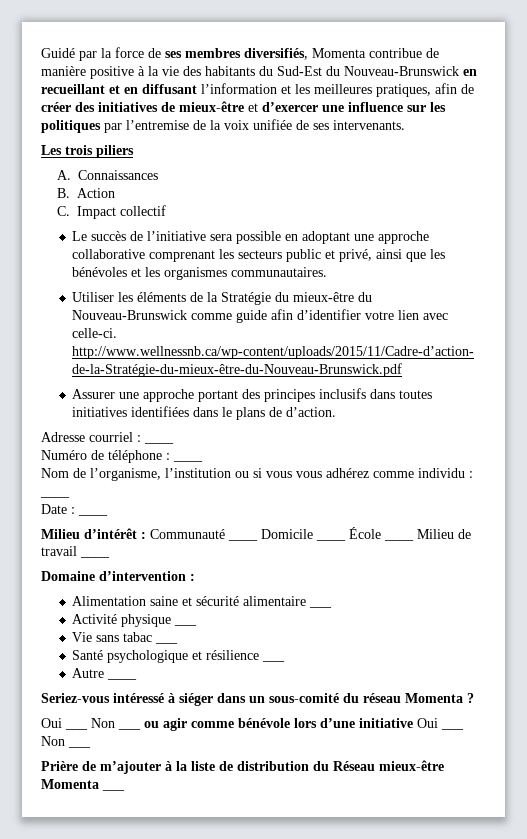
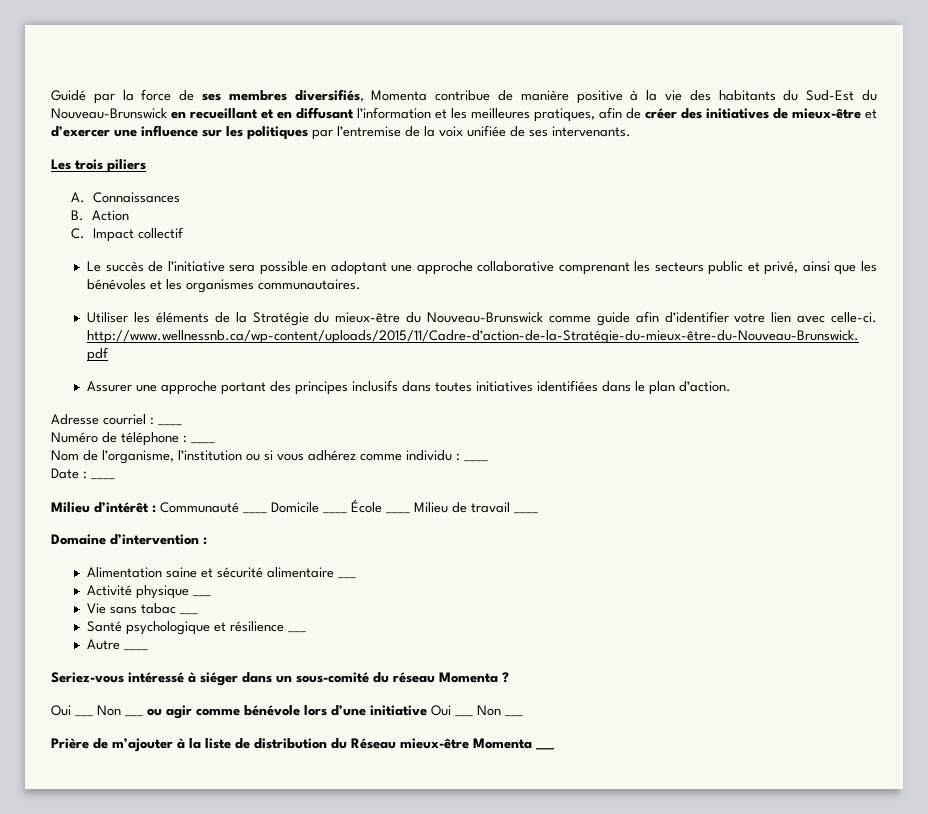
- Assurer une approche portant des principes inclusifs dans toutes initiatives identifiées dans le plans de d’action.
+ Assurer une approche portant des principes inclusifs dans toutes initiatives identifiées dans le plan d’action.
- Nom de l’organisme, l’institution ou si vous vous adhérez comme individu : ____
+ Nom de l’organisme, l’institution ou si vous adhérez comme individu : ____

